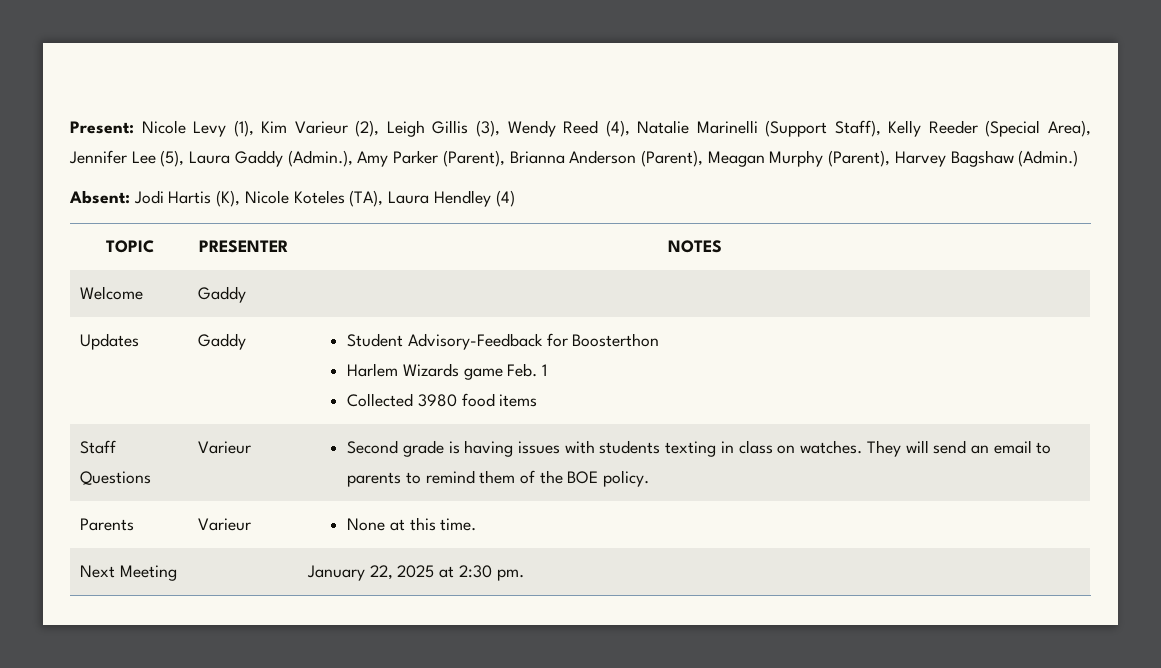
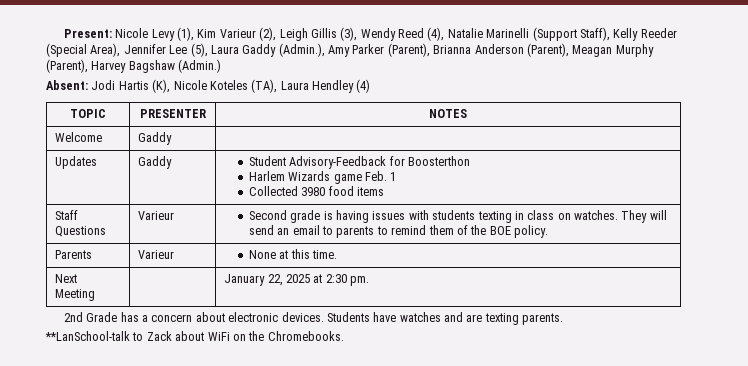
+ 2nd Grade has a concern about electronic devices. Students have watches and are texting parents.
+ **LanSchool-talk to Zack about WiFi on the Chromebooks.

